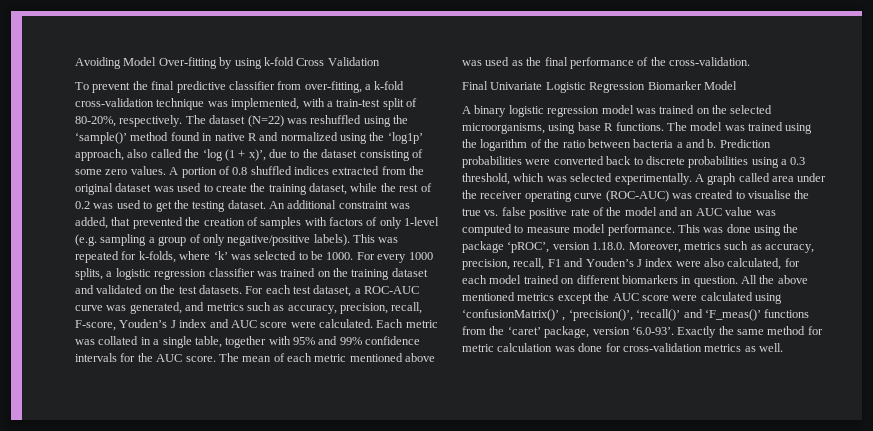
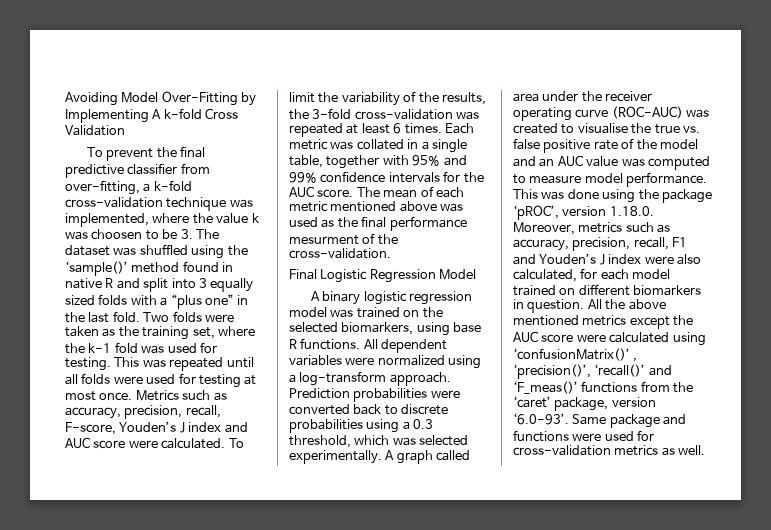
- Avoiding Model Over-fitting by using k-fold Cross Validation
+ Avoiding Model Over-Fitting by Implementing A k-fold Cross Validation
- To prevent the final predictive classifier from over-fitting, a k-fold cross-validation technique was implemented, with a train-test split of 80-20%, respectively. The dataset (N=22) was reshuffled using the ‘sample()’ method found in native R and normalized using the ‘log1p’ approach, also called the ‘log (1 + x)’, due to the dataset consisting of some zero values. A portion of 0.8 shuffled indices extracted from the original dataset was used to create the training dataset, while the rest of 0.2 was used to get the testing dataset. An additional constraint was added, that prevented the creation of samples with factors of only 1-level (e.g. sampling a group of only negative/positive labels). This was repeated for k-folds, where ‘k’ was selected to be 1000. For every 1000 splits, a logistic regression classifier was trained on the training dataset and validated on the test datasets. For each test dataset, a ROC-AUC curve was generated, and metrics such as accuracy, precision, recall, F-score, Youden’s J index and AUC score were calculated.
+ To prevent the final predictive classifier from over-fitting, a k-fold cross-validation technique was implemented, where the value k was choosen to be 3. The dataset was shuffled using the ‘sample()’ method found in native R and split into 3 equally sized folds with a “plus one” in the last fold. Two folds were taken as the training set, where the k-1 fold was used for testing. This was repeated until all folds were used for testing at most once. Metrics such as accuracy, precision, recall, F-score, Youden’s J index and AUC score were calculated.
+ To limit the variability of the results, the 3-fold cross-validation was repeated at least 6 times.
- The mean of each metric mentioned above was used as the final performance of the cross-validation.
+ The mean of each metric mentioned above was used as the final performance mesurment of the cross-validation.
- Final Univariate Logistic Regression Biomarker Model
+ Final Logistic Regression Model
- A binary logistic regression model was trained on the selected microorganisms, using base R functions.
+ A binary logistic regression model was trained on the selected biomarkers, using base R functions.
- The model was trained using the logarithm of the ratio between bacteria a and b.
+ All dependent variables were normalized using a log-transform approach.
- All the above mentioned metrics except the AUC score were calculated using ‘confusionMatrix()’ , ‘precision()’, ‘recall()’ and ‘F_meas()’ functions from the ‘caret’ package, version ‘6.0-93’. Exactly the same method for metric calculation was done for cross-validation metrics as well.
+ All the above mentioned metrics except the AUC score were calculated using ‘confusionMatrix()’ , ‘precision()’, ‘recall()’ and ‘F_meas()’ functions from the ‘caret’ package, version ‘6.0-93’. Same package and functions were used for cross-validation metrics as well.

